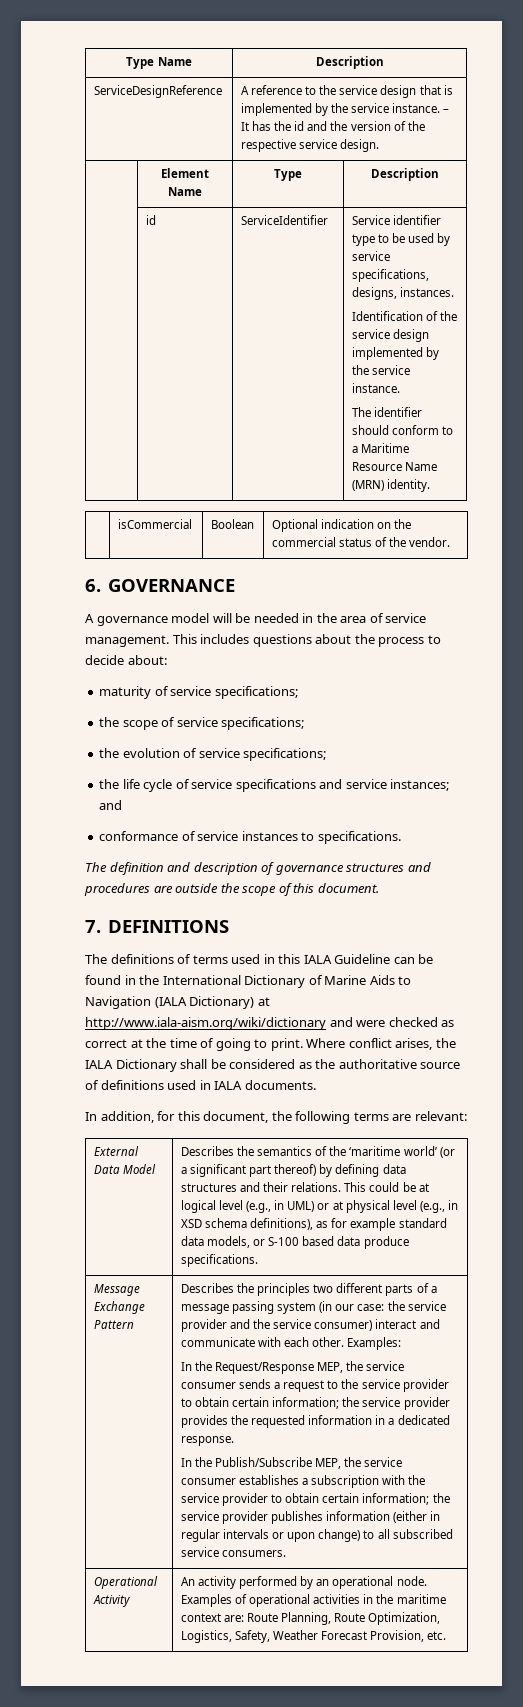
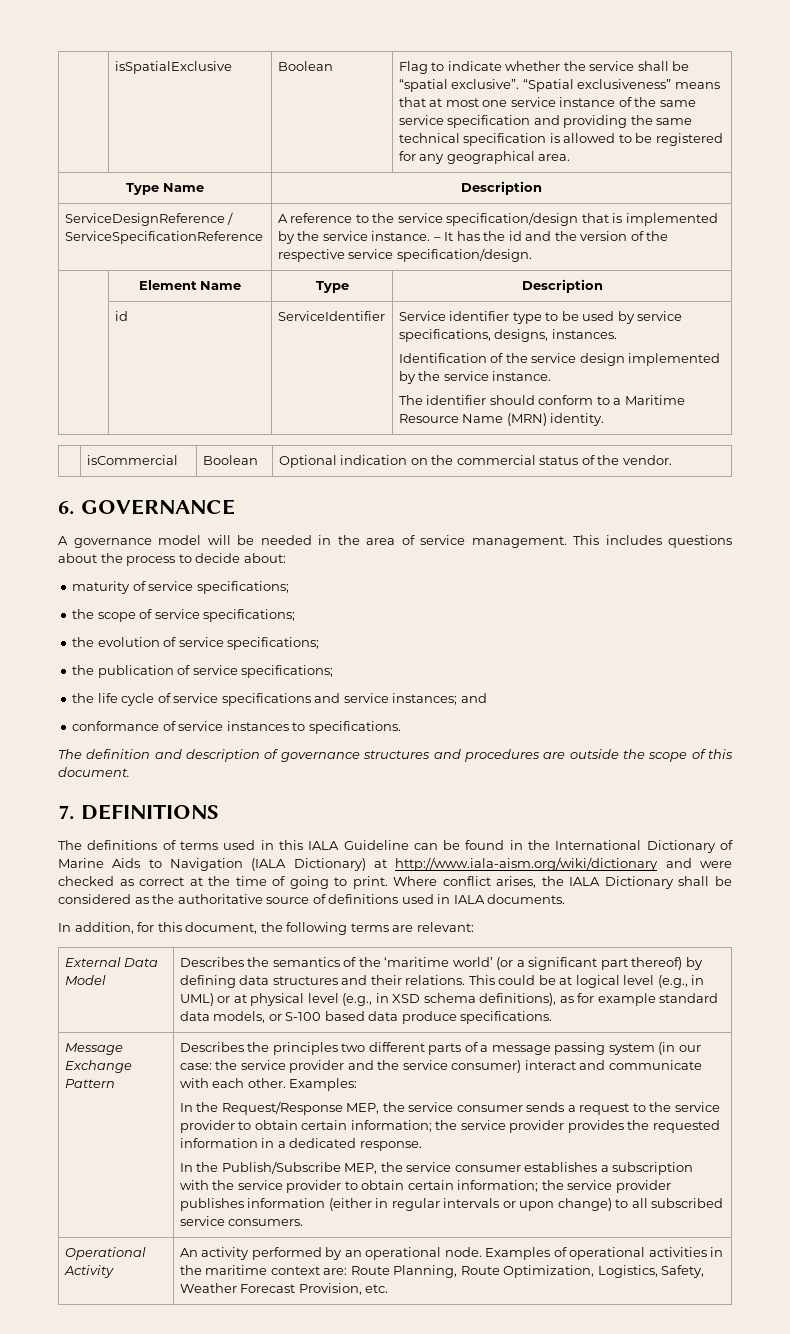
+ isSpatialExclusive | Boolean | Flag to indicate whether the service shall be “spatial exclusive”. “Spatial exclusiveness” means that at most one service instance of the same service specification and providing the same technical specification is allowed to be registered for any geographical area.
- ServiceDesignReference | A reference to the service design that is implemented by the service instance. – It has the id and the version of the respective service design.
+ ServiceDesignReference / ServiceSpecificationReference | A reference to the service specification/design that is implemented by the service instance. – It has the id and the version of the respective service specification/design.
+ the publication of service specifications;

